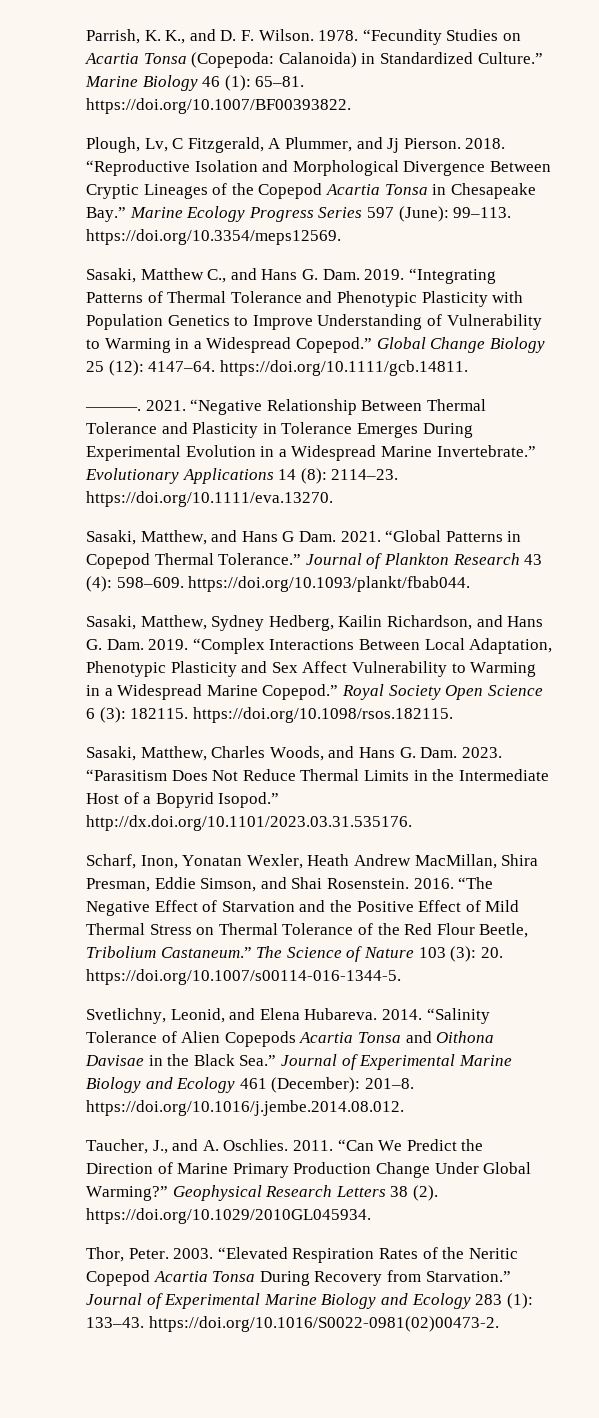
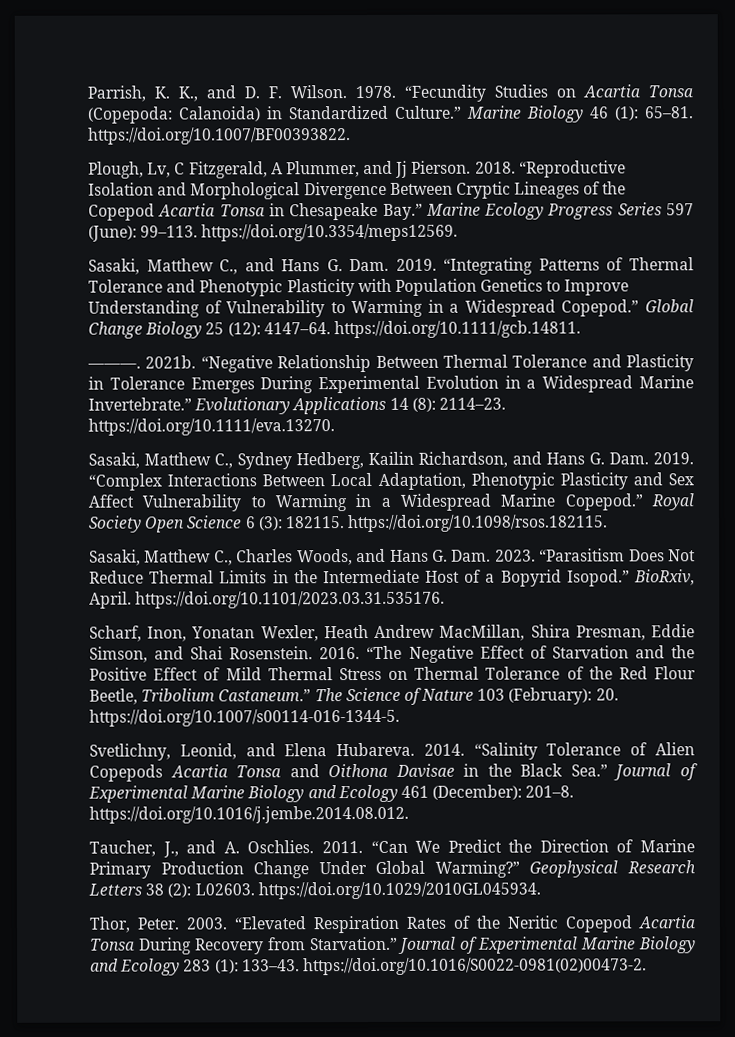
- ———. 2021.
+ ———. 2021b.
- Sasaki, Matthew, and Hans G Dam. 2021. “Global Patterns in Copepod Thermal Tolerance.” Journal of Plankton Research 43 (4): 598–609. https://doi.org/10.1093/plankt/fbab044.
- Sasaki, Matthew, Sydney Hedberg, Kailin Richardson, and Hans G. Dam. 2019.
+ Sasaki, Matthew C., Sydney Hedberg, Kailin Richardson, and Hans G. Dam. 2019.
- Sasaki, Matthew, Charles Woods, and Hans G. Dam. 2023.
+ Sasaki, Matthew C., Charles Woods, and Hans G. Dam. 2023.
- “Parasitism Does Not Reduce Thermal Limits in the Intermediate Host of a Bopyrid Isopod.” http://dx.doi.org/10.1101/2023.03.31.535176.
+ “Parasitism Does Not Reduce Thermal Limits in the Intermediate Host of a Bopyrid Isopod.” BioRxiv, April. https://doi.org/10.1101/2023.03.31.535176.
- The Science of Nature 103 (3): 20. https://doi.org/10.1007/s00114-016-1344-5.
+ The Science of Nature 103 (February): 20. https://doi.org/10.1007/s00114-016-1344-5.
- Geophysical Research Letters 38 (2). https://doi.org/10.1029/2010GL045934.
+ Geophysical Research Letters 38 (2): L02603. https://doi.org/10.1029/2010GL045934.

